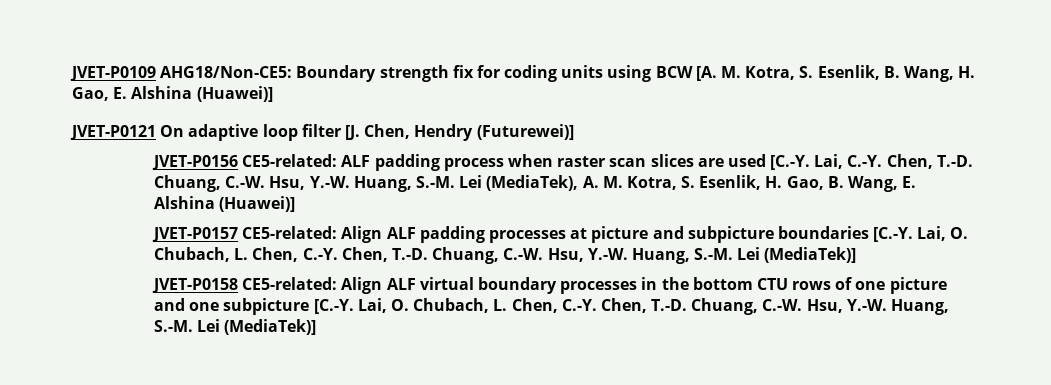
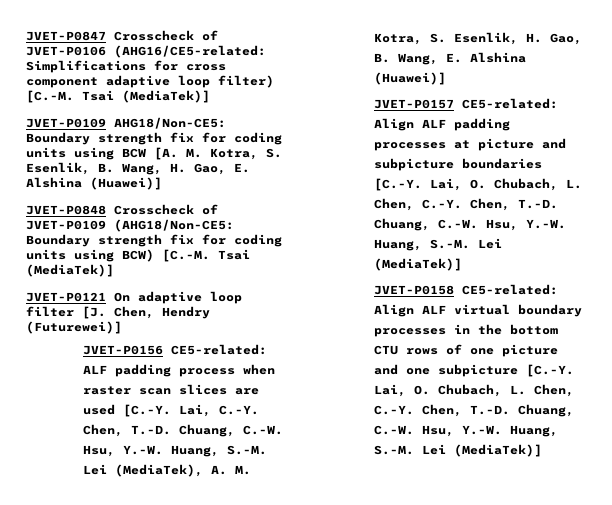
+ JVET-P0847 Crosscheck of JVET-P0106 (AHG16/CE5-related: Simplifications for cross component adaptive loop filter) [C.-M. Tsai (MediaTek)]
+ JVET-P0848 Crosscheck of JVET-P0109 (AHG18/Non-CE5: Boundary strength fix for coding units using BCW) [C.-M. Tsai (MediaTek)]

